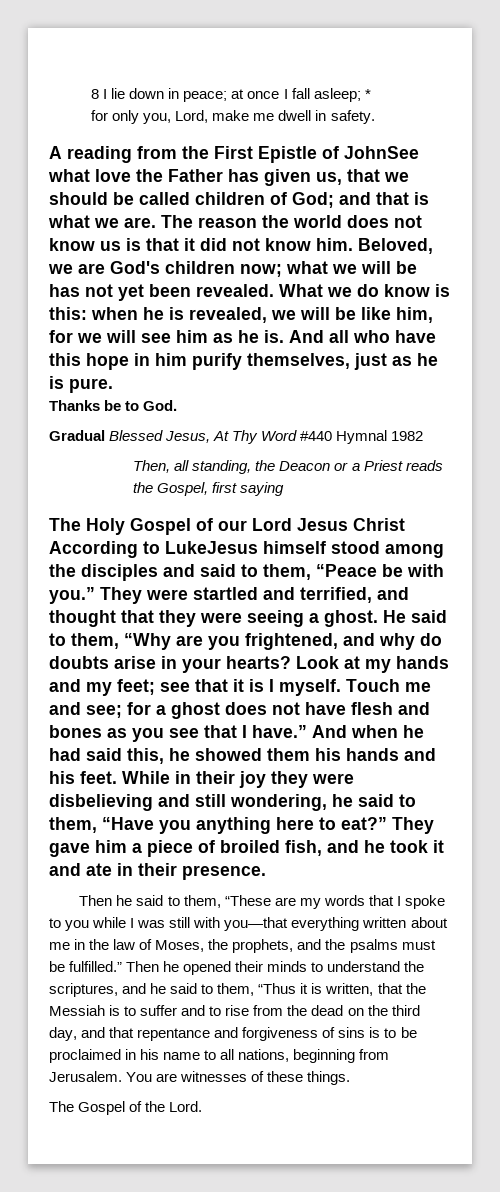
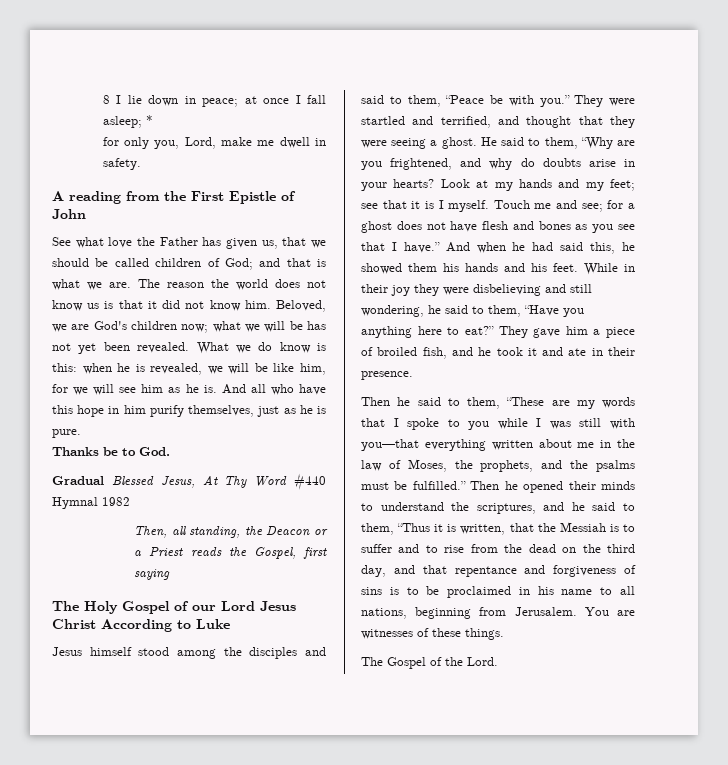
- A reading from the First Epistle of JohnSee what love the Father has given us, that we should be called children of God; and that is what we are.
+ A reading from the First Epistle of John
+ See what love the Father has given us, that we should be called children of God; and that is what we are.
- The Holy Gospel of our Lord Jesus Christ According to LukeJesus himself stood among the disciples and said to them, “Peace be with you.”
+ The Holy Gospel of our Lord Jesus Christ According to Luke
+ Jesus himself stood among the disciples and said to them, “Peace be with you.”

